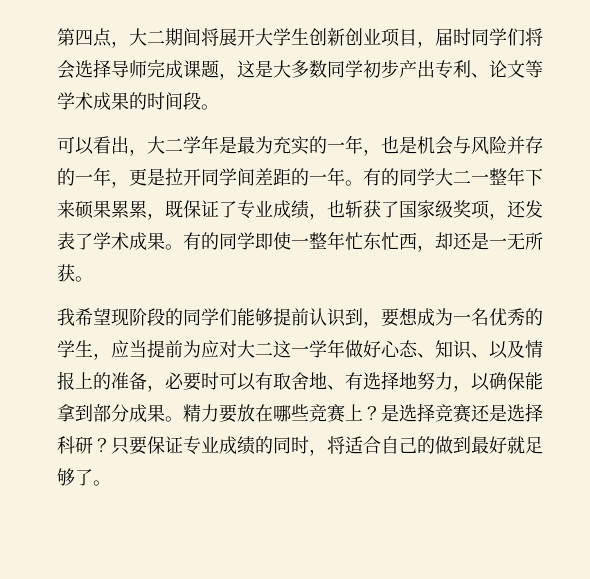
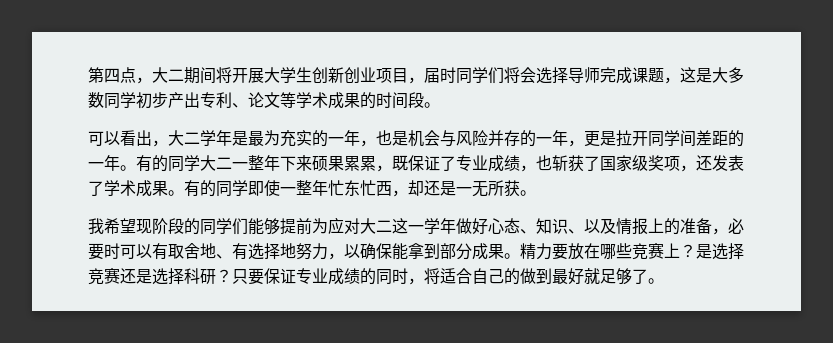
- 第四点，大二期间将展开大学生创新创业项目，届时同学们将会选择导师完成课题，这是大多数同学初步产出专利、论文等学术成果的时间段。
+ 第四点，大二期间将开展大学生创新创业项目，届时同学们将会选择导师完成课题，这是大多数同学初步产出专利、论文等学术成果的时间段。
- 我希望现阶段的同学们能够提前认识到，要想成为一名优秀的学生，应当提前为应对大二这一学年做好心态、知识、以及情报上的准备，必要时可以有取舍地、有选择地努力，以确保能拿到部分成果。
+ 我希望现阶段的同学们能够提前为应对大二这一学年做好心态、知识、以及情报上的准备，必要时可以有取舍地、有选择地努力，以确保能拿到部分成果。

